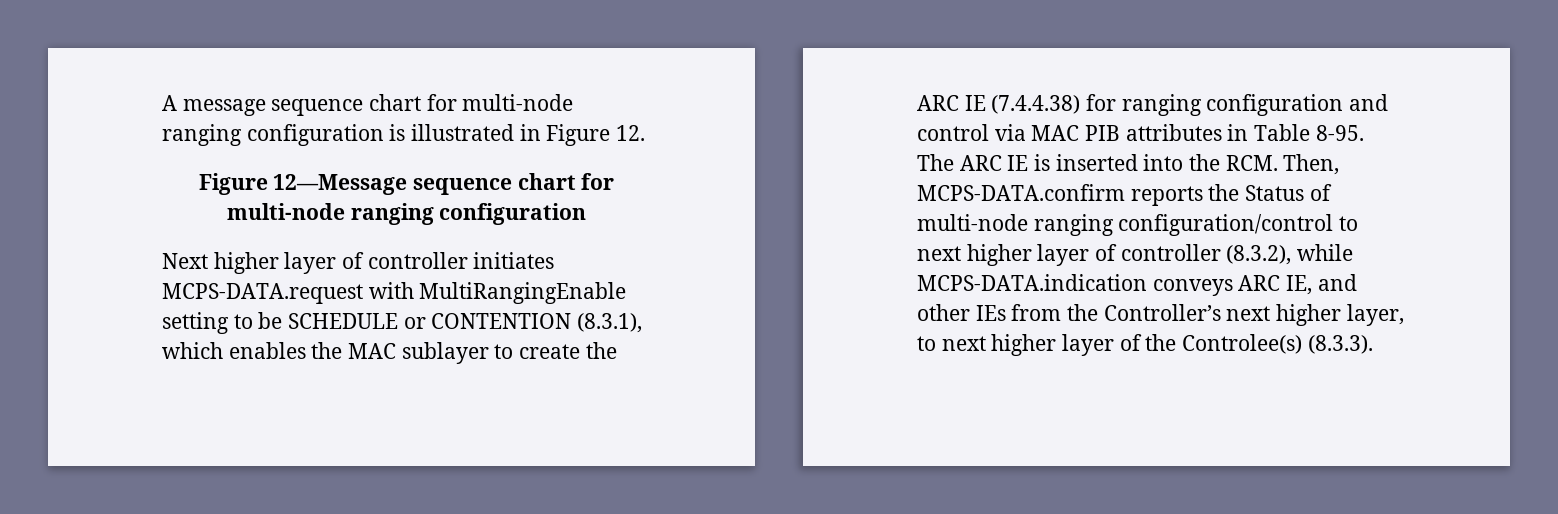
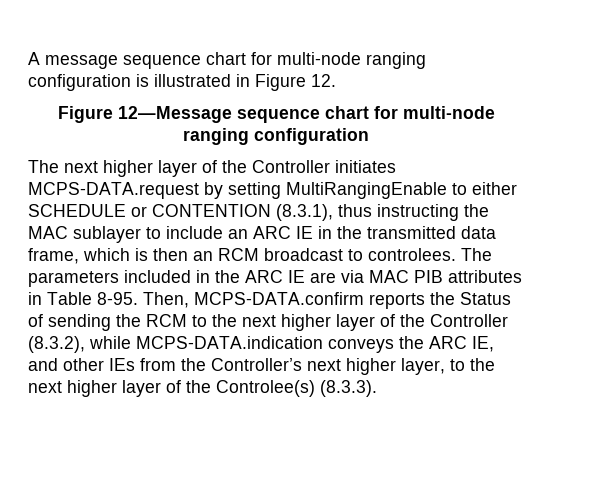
- Next higher layer of controller initiates MCPS-DATA.request with MultiRangingEnable setting to be SCHEDULE or CONTENTION (8.3.1), which enables the MAC sublayer to create the ARC IE (7.4.4.38) for ranging configuration and control via MAC PIB attributes in Table 8-95.
+ The next higher layer of the Controller initiates MCPS-DATA.request by setting MultiRangingEnable to either SCHEDULE or CONTENTION (8.3.1), thus instructing the MAC sublayer to include an ARC IE in the transmitted data frame, which is then an RCM broadcast to controlees. The parameters included in the ARC IE are via MAC PIB attributes in Table 8-95.
- The ARC IE is inserted into the RCM. Then, MCPS-DATA.confirm reports the Status of multi-node ranging configuration/control to next higher layer of controller (8.3.2), while MCPS-DATA.indication conveys ARC IE, and other IEs from the Controller’s next higher layer, to next higher layer of the Controlee(s) (8.3.3).
+ Then, MCPS-DATA.confirm reports the Status of sending the RCM to the next higher layer of the Controller (8.3.2), while MCPS-DATA.indication conveys the ARC IE, and other IEs from the Controller’s next higher layer, to the next higher layer of the Controlee(s) (8.3.3).

